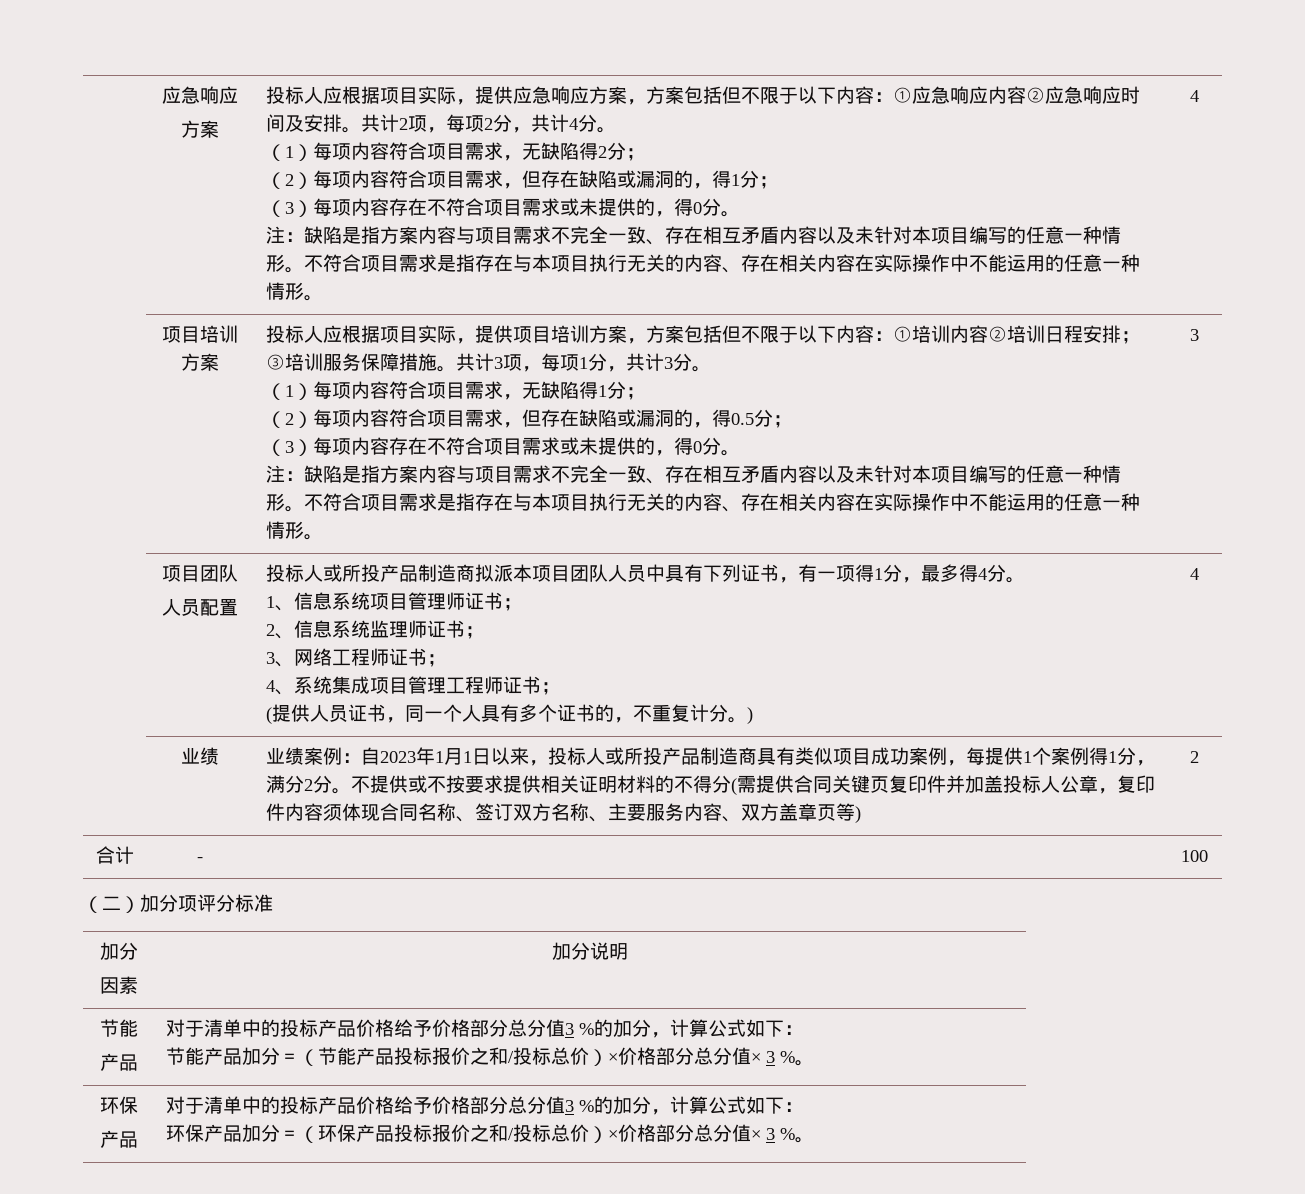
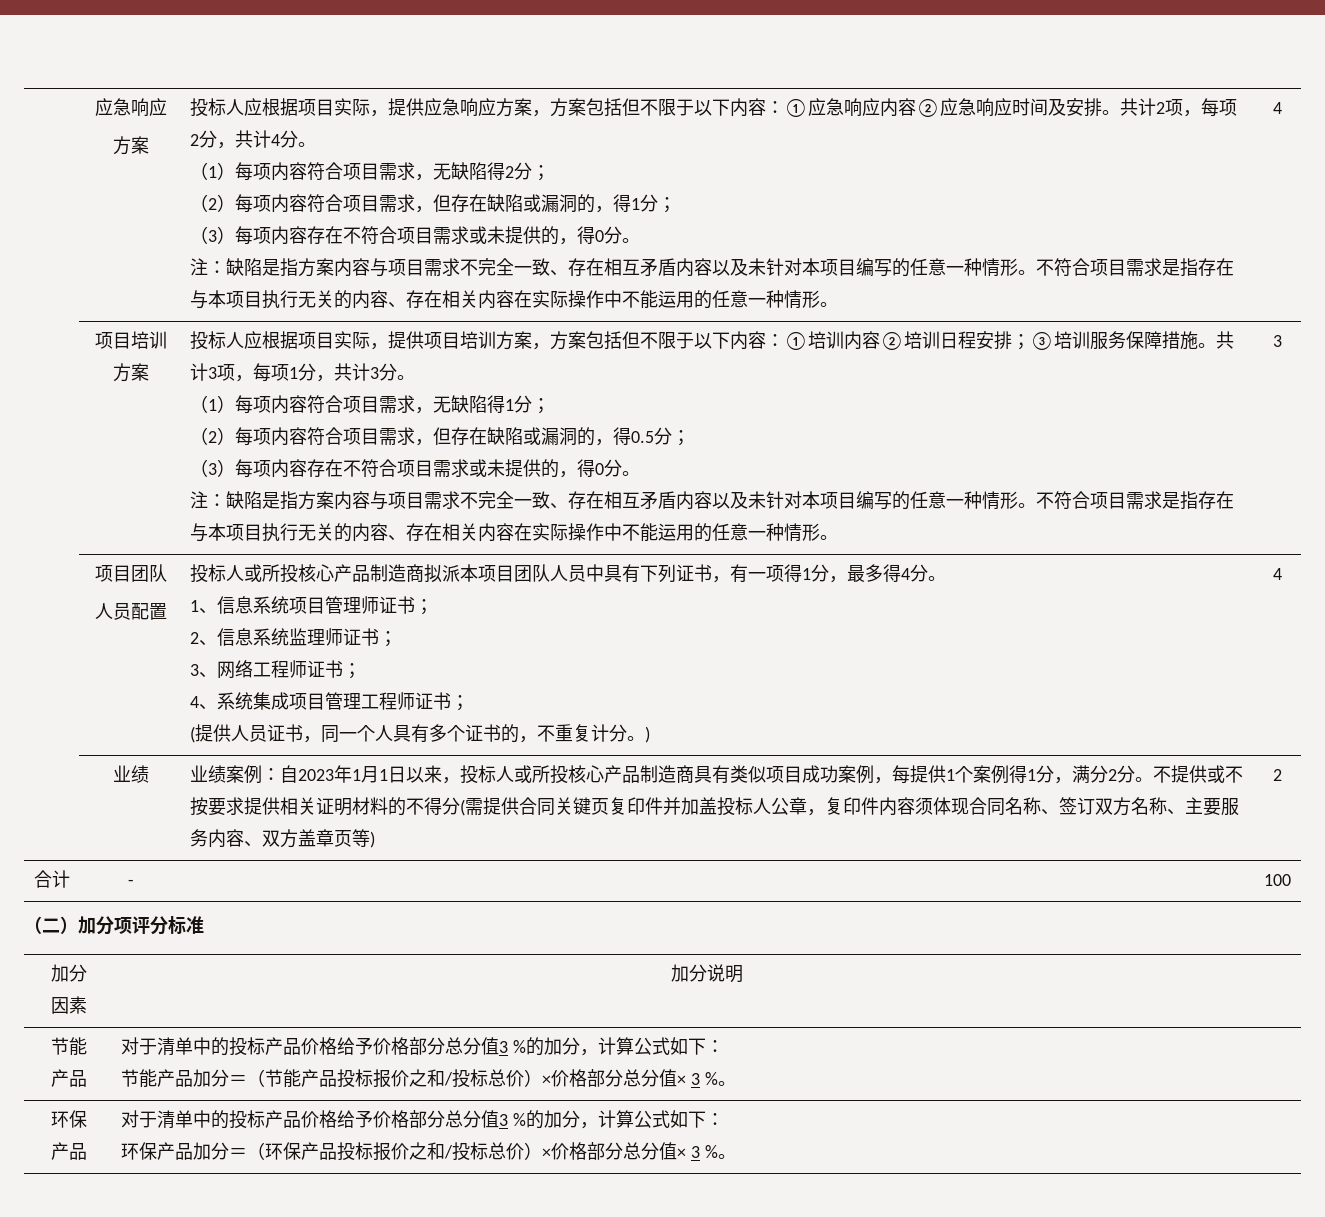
- 投标人或所投产品制造商拟派本项目团队人员中具有下列证书，有一项得1分，最多得4分。
+ 投标人或所投核心产品制造商拟派本项目团队人员中具有下列证书，有一项得1分，最多得4分。
- 业绩案例：自2023年1月1日以来，投标人或所投产品制造商具有类似项目成功案例，每提供1个案例得1分，满分2分。
+ 业绩案例：自2023年1月1日以来，投标人或所投核心产品制造商具有类似项目成功案例，每提供1个案例得1分，满分2分。

